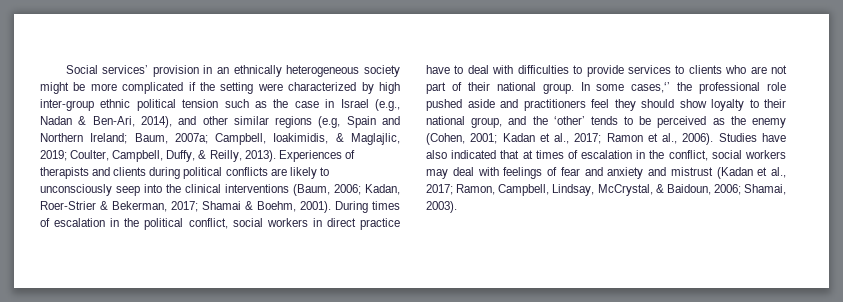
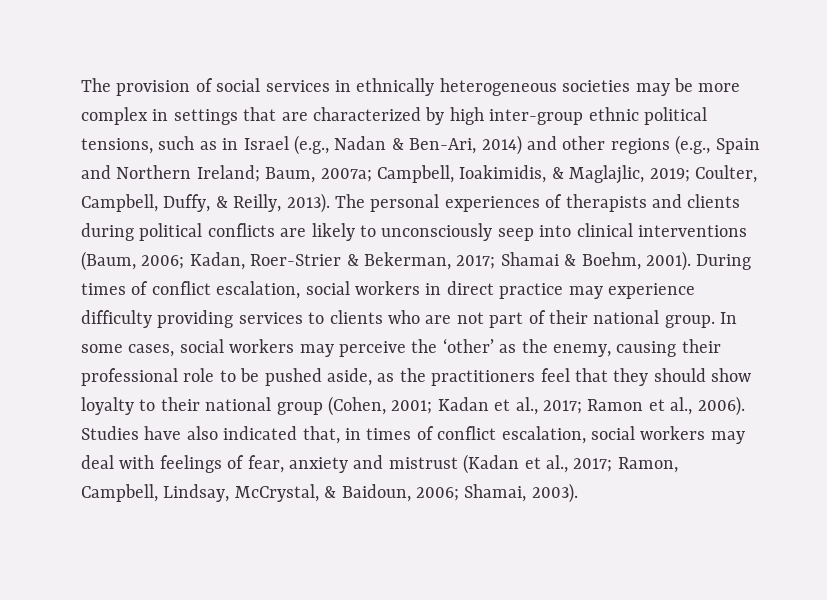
- Social services’ provision in an ethnically heterogeneous society might be more complicated if the setting were characterized by high inter-group ethnic political tension such as the case in Israel (e.g., Nadan & Ben-Ari, 2014), and other similar regions (e.g, Spain and Northern Ireland; Baum, 2007a; Campbell, Ioakimidis, & Maglajlic, 2019; Coulter, Campbell, Duffy, & Reilly, 2013).
+ The provision of social services in ethnically heterogeneous societies may be more complex in settings that are characterized by high inter-group ethnic political tensions, such as in Israel (e.g., Nadan & Ben-Ari, 2014) and other regions (e.g., Spain and Northern Ireland; Baum, 2007a; Campbell, Ioakimidis, & Maglajlic, 2019; Coulter, Campbell, Duffy, & Reilly, 2013).
- Experiences of therapists and clients during political conflicts are likely to unconsciously seep into the clinical interventions (Baum, 2006; Kadan, Roer-Strier & Bekerman, 2017; Shamai & Boehm, 2001).
+ The personal experiences of therapists and clients during political conflicts are likely to unconsciously seep into clinical interventions (Baum, 2006; Kadan, Roer-Strier & Bekerman, 2017; Shamai & Boehm, 2001).
- During times of escalation in the political conflict, social workers in direct practice have to deal with difficulties to provide services to clients who are not part of their national group.
+ During times of conflict escalation, social workers in direct practice may experience difficulty providing services to clients who are not part of their national group.
- In some cases,‘’ the professional role pushed aside and practitioners feel they should show loyalty to their national group, and the ‘other’ tends to be perceived as the enemy (Cohen, 2001; Kadan et al., 2017; Ramon et al., 2006).
+ In some cases, social workers may perceive the ‘other’ as the enemy, causing their professional role to be pushed aside, as the practitioners feel that they should show loyalty to their national group (Cohen, 2001; Kadan et al., 2017; Ramon et al., 2006).
- Studies have also indicated that at times of escalation in the conflict, social workers may deal with feelings of fear and anxiety and mistrust (Kadan et al., 2017; Ramon, Campbell, Lindsay, McCrystal, & Baidoun, 2006; Shamai, 2003).
+ Studies have also indicated that, in times of conflict escalation, social workers may deal with feelings of fear, anxiety and mistrust (Kadan et al., 2017; Ramon, Campbell, Lindsay, McCrystal, & Baidoun, 2006; Shamai, 2003).

